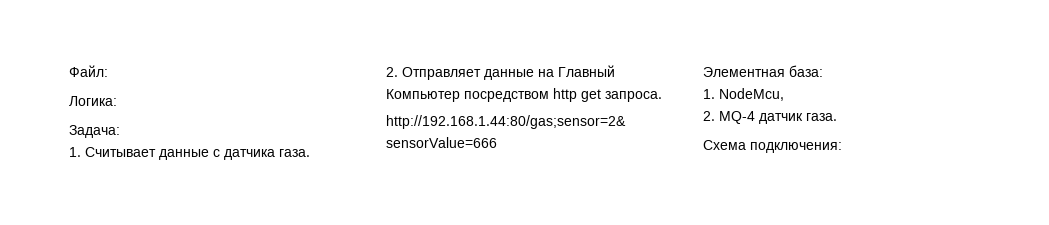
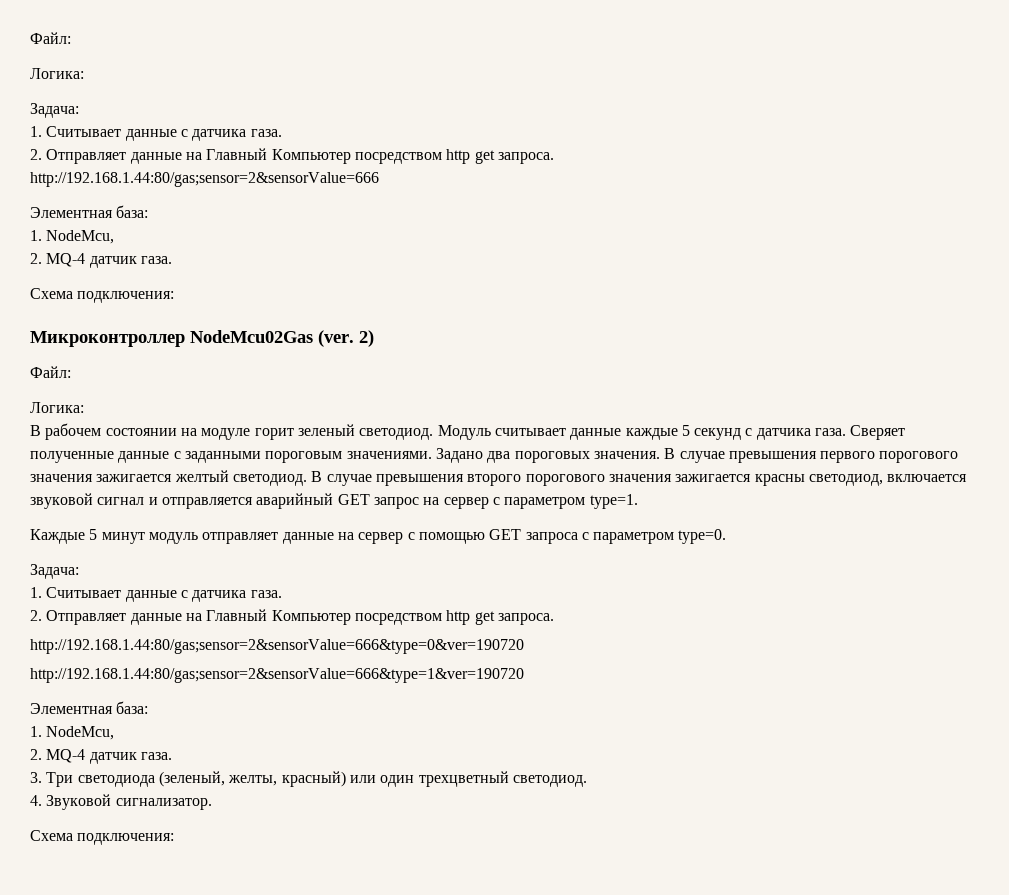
+ Микроконтроллер NodeMcu02Gas (ver. 2)
+ Файл:
+ Логика:
+ В рабочем состоянии на модуле горит зеленый светодиод. Модуль считывает данные каждые 5 секунд с датчика газа. Сверяет полученные данные с заданными пороговым значениями. Задано два пороговых значения. В случае превышения первого порогового значения зажигается желтый светодиод. В случае превышения второго порогового значения зажигается красны светодиод, включается звуковой сигнал и отправляется аварийный GET запрос на сервер c параметром type=1.
+ Каждые 5 минут модуль отправляет данные на сервер с помощью GET запроса с параметром type=0.
+ Задача:
+ 1. Считывает данные с датчика газа.
+ 2. Отправляет данные на Главный Компьютер посредством http get запроса.
+ http://192.168.1.44:80/gas;sensor=2&sensorValue=666&type=0&ver=190720
+ http://192.168.1.44:80/gas;sensor=2&sensorValue=666&type=1&ver=190720
+ Элементная база:
+ 1. NodeMcu,
+ 2. MQ-4 датчик газа.
+ 3. Три светодиода (зеленый, желты, красный) или один трехцветный светодиод.
+ 4. Звуковой сигнализатор.
+ Схема подключения:

